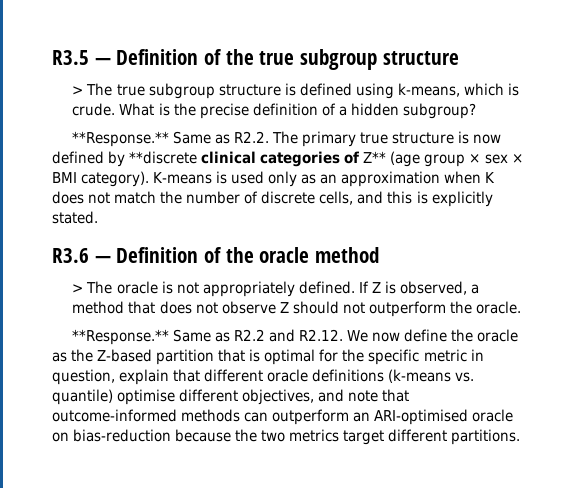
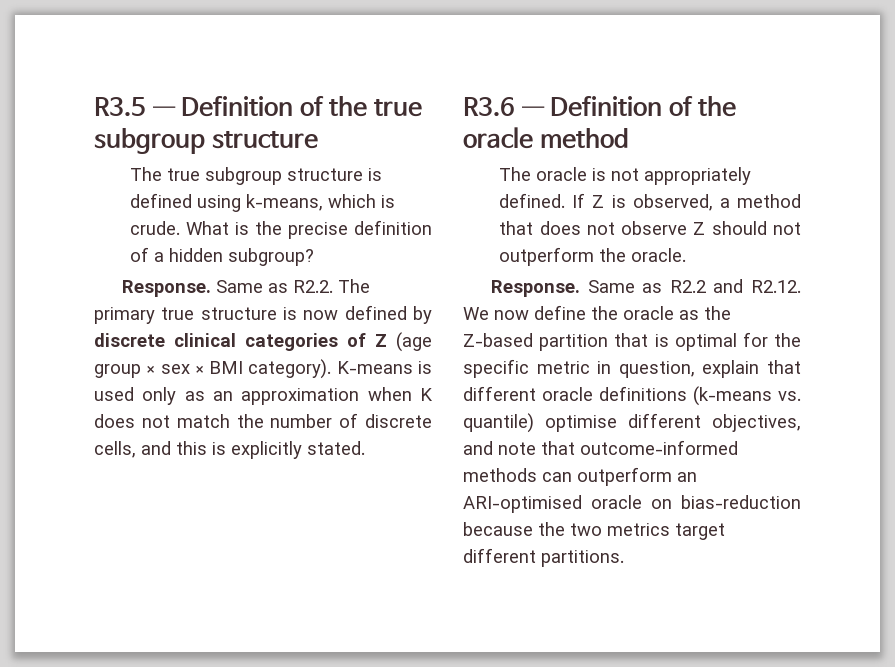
- > The true subgroup structure is defined using k-means, which is crude.
+ The true subgroup structure is defined using k-means, which is crude.
- **Response.** Same as R2.2. The primary true structure is now defined by **discrete clinical categories of Z** (age group × sex × BMI category).
+ Response. Same as R2.2. The primary true structure is now defined by discrete clinical categories of Z (age group × sex × BMI category).
- > The oracle is not appropriately defined.
+ The oracle is not appropriately defined.
- **Response.** Same as R2.2 and R2.12. We now define the oracle as the Z-based partition that is optimal for the specific metric in question, explain that different oracle definitions (k-means vs. quantile) optimise different objectives, and note that outcome-informed methods can outperform an ARI-optimised oracle on bias-reduction because the two metrics target different partitions.
+ Response. Same as R2.2 and R2.12. We now define the oracle as the Z-based partition that is optimal for the specific metric in question, explain that different oracle definitions (k-means vs. quantile) optimise different objectives, and note that outcome-informed methods can outperform an ARI-optimised oracle on bias-reduction because the two metrics target different partitions.

